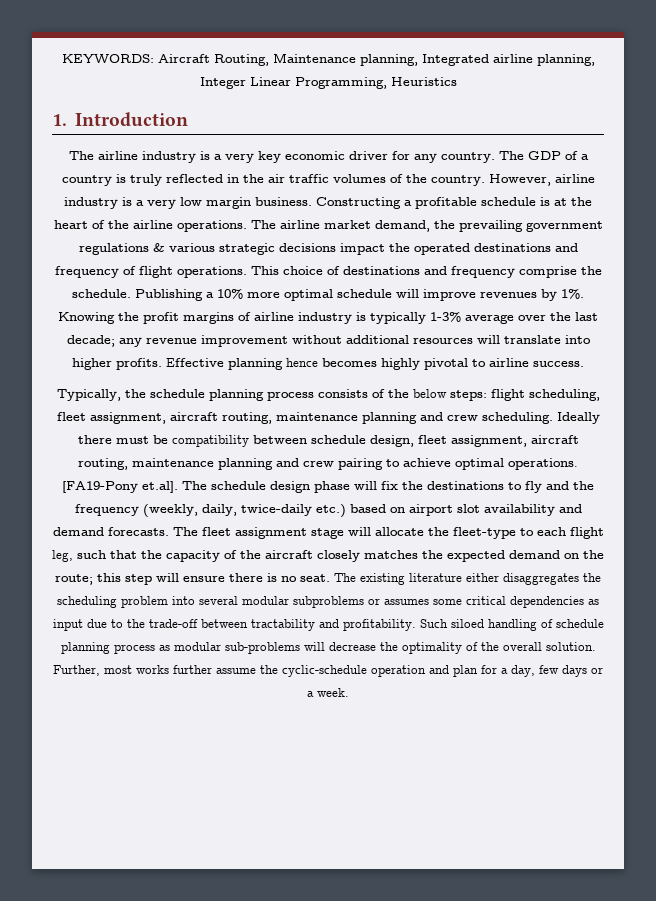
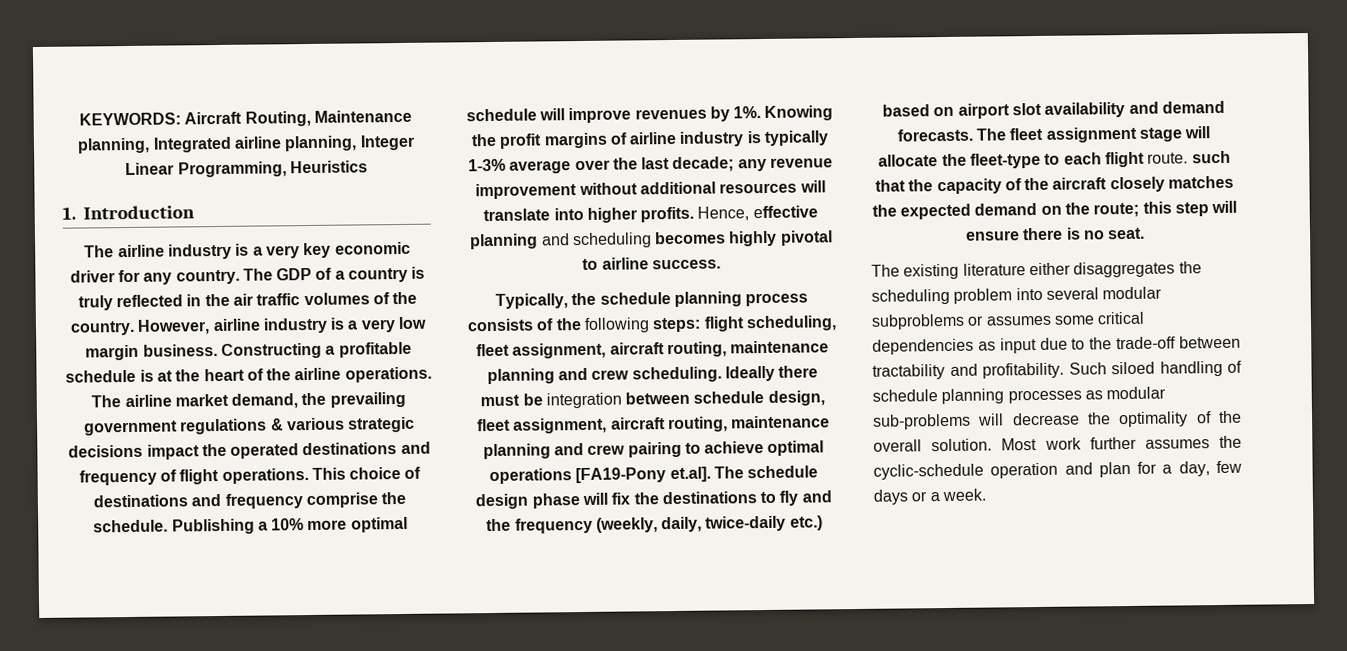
- Effective planning hence becomes highly pivotal to airline success.
+ Hence, effective planning and scheduling becomes highly pivotal to airline success.
- Typically, the schedule planning process consists of the below steps: flight scheduling, fleet assignment, aircraft routing, maintenance planning and crew scheduling.
+ Typically, the schedule planning process consists of the following steps: flight scheduling, fleet assignment, aircraft routing, maintenance planning and crew scheduling.
- Ideally there must be compatibility between schedule design, fleet assignment, aircraft routing, maintenance planning and crew pairing to achieve optimal operations. [FA19-Pony et.al]. The schedule design phase will fix the destinations to fly and the frequency (weekly, daily, twice-daily etc.) based on airport slot availability and demand forecasts.
+ Ideally there must be integration between schedule design, fleet assignment, aircraft routing, maintenance planning and crew pairing to achieve optimal operations [FA19-Pony et.al]. The schedule design phase will fix the destinations to fly and the frequency (weekly, daily, twice-daily etc.) based on airport slot availability and demand forecasts.
- The fleet assignment stage will allocate the fleet-type to each flight leg, such that the capacity of the aircraft closely matches the expected demand on the route;
+ The fleet assignment stage will allocate the fleet-type to each flight route. such that the capacity of the aircraft closely matches the expected demand on the route;
- this step will ensure there is no seat. The existing literature either disaggregates the scheduling problem into several modular subproblems or assumes some critical dependencies as input due to the trade-off between tractability and profitability.
+ this step will ensure there is no seat.
+ The existing literature either disaggregates the scheduling problem into several modular subproblems or assumes some critical dependencies as input due to the trade-off between tractability and profitability.
- Such siloed handling of schedule planning process as modular sub-problems will decrease the optimality of the overall solution.
+ Such siloed handling of schedule planning processes as modular sub-problems will decrease the optimality of the overall solution.
- Further, most works further assume the cyclic-schedule operation and plan for a day, few days or a week.
+ Most work further assumes the cyclic-schedule operation and plan for a day, few days or a week.

